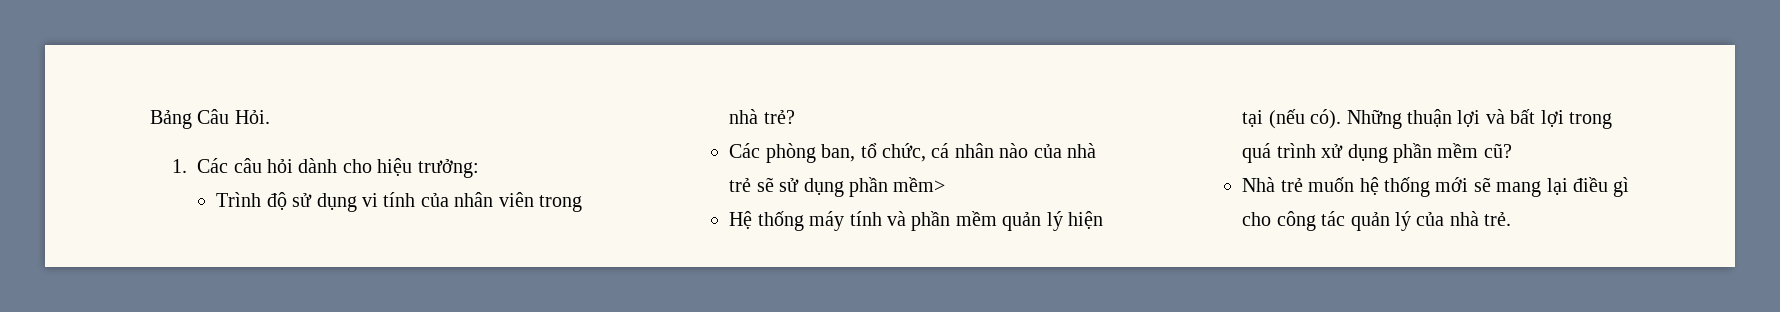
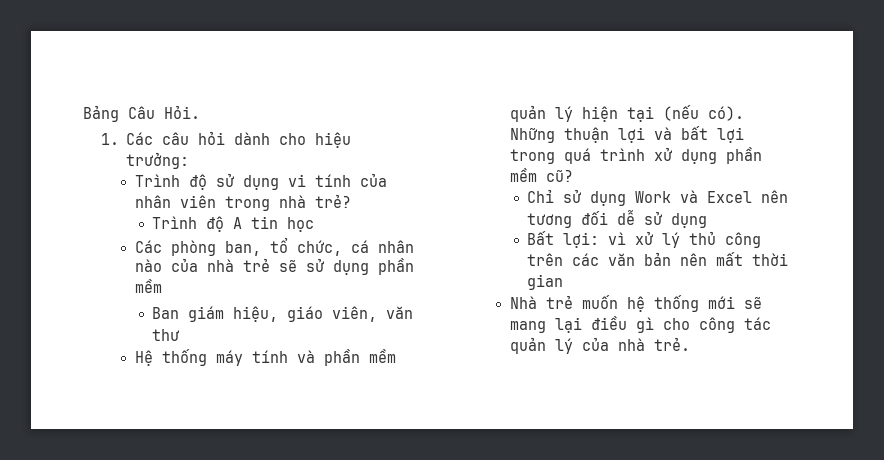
+ Trình độ A tin học
- Các phòng ban, tổ chức, cá nhân nào của nhà trẻ sẽ sử dụng phần mềm>
+ Các phòng ban, tổ chức, cá nhân nào của nhà trẻ sẽ sử dụng phần mềm
+ Ban giám hiệu, giáo viên, văn thư
+ Chỉ sử dụng Work và Excel nên tương đối dễ sử dụng
+ Bất lợi: vì xử lý thủ công trên các văn bản nên mất thời gian

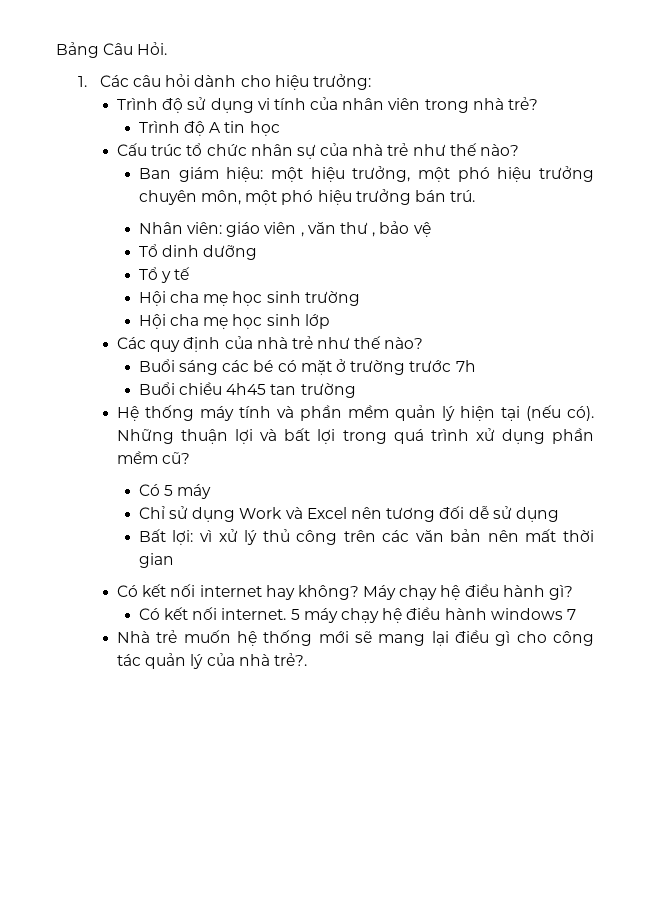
- Các phòng ban, tổ chức, cá nhân nào của nhà trẻ sẽ sử dụng phần mềm
- Ban giám hiệu, giáo viên, văn thư
+ Cấu trúc tổ chức nhân sự của nhà trẻ như thế nào?
+ Ban giám hiệu: một hiệu trưởng, một phó hiệu trưởng chuyên môn, một phó hiệu trưởng bán trú.
+ Nhân viên: giáo viên , văn thư , bảo vệ
+ Tổ dinh dưỡng
+ Tổ y tế
+ Hội cha mẹ học sinh trường
+ Hội cha mẹ học sinh lớp
+ Các quy định của nhà trẻ như thế nào?
+ Buổi sáng các bé có mặt ở trường trước 7h
+ Buổi chiều 4h45 tan trường
+ Có 5 máy
+ Có kết nối internet hay không? Máy chạy hệ điều hành gì?
+ Có kết nối internet. 5 máy chạy hệ điều hành windows 7
- Nhà trẻ muốn hệ thống mới sẽ mang lại điều gì cho công tác quản lý của nhà trẻ.
+ Nhà trẻ muốn hệ thống mới sẽ mang lại điều gì cho công tác quản lý của nhà trẻ?.

